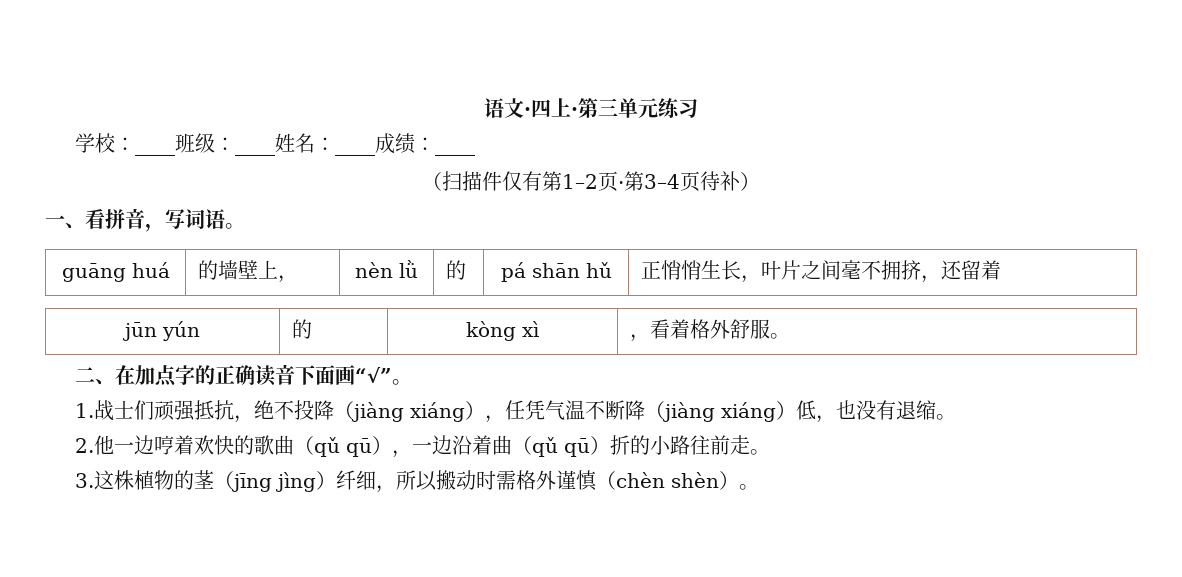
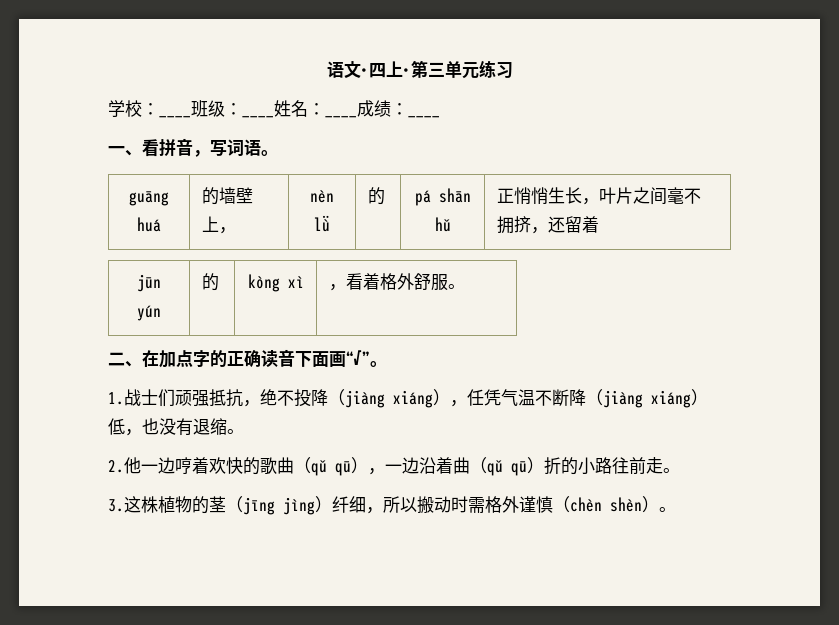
- （扫描件仅有第1–2页·第3–4页待补）

